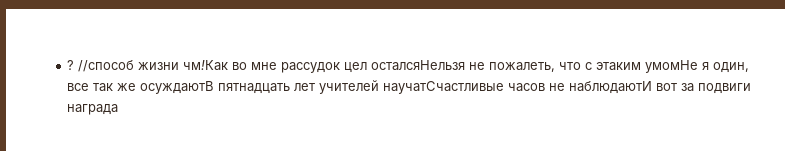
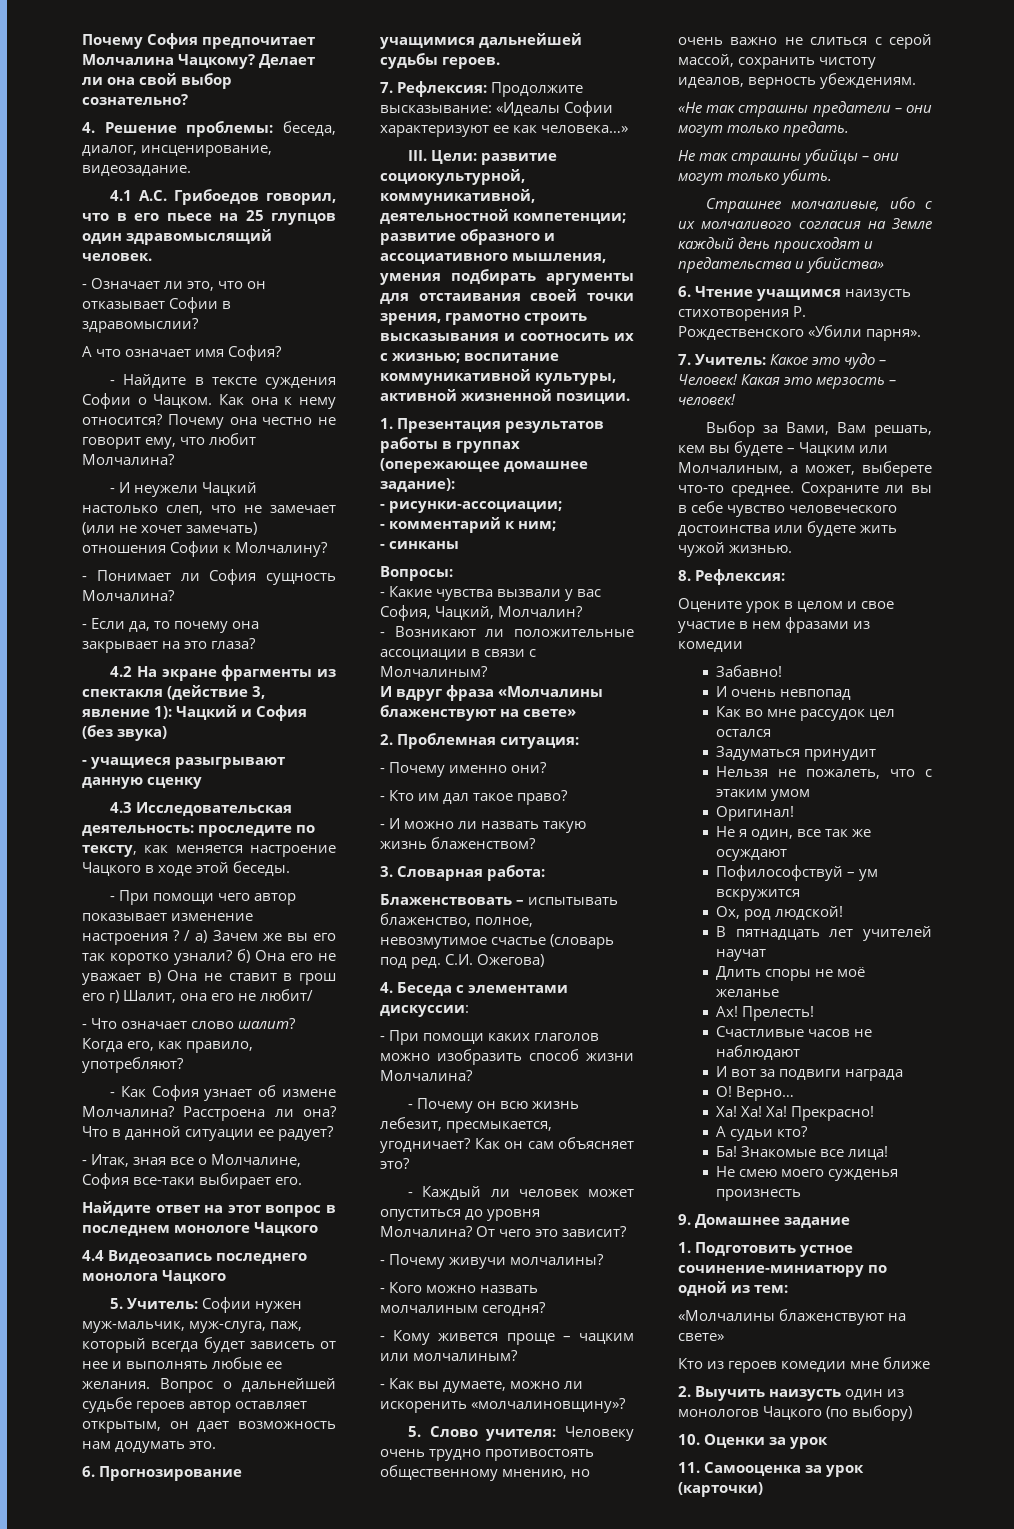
- ? //способ жизни чм!Как во мне рассудок цел осталсяНельзя не пожалеть, что с этаким умомНе я один, все так же осуждаютВ пятнадцать лет учителей научатСчастливые часов не наблюдаютИ вот за подвиги награда
+ Почему София предпочитает Молчалина Чацкому? Делает ли она свой выбор сознательно?
+ 4. Решение проблемы: беседа, диалог, инсценирование, видеозадание.
+ 4.1 А.С. Грибоедов говорил, что в его пьесе на 25 глупцов один здравомыслящий человек.
+ - Означает ли это, что он отказывает Софии в здравомыслии?
+ А что означает имя София?
+ - Найдите в тексте суждения Софии о Чацком. Как она к нему относится? Почему она честно не говорит ему, что любит Молчалина?
+ - И неужели Чацкий настолько слеп, что не замечает (или не хочет замечать) отношения Софии к Молчалину?
+ - Понимает ли София сущность Молчалина?
+ - Если да, то почему она закрывает на это глаза?
+ 4.2 На экране фрагменты из спектакля (действие 3, явление 1): Чацкий и София (без звука)
+ - учащиеся разыгрывают данную сценку
+ 4.3 Исследовательская деятельность: проследите по тексту, как меняется настроение Чацкого в ходе этой беседы.
+ - При помощи чего автор показывает изменение настроения ? / а) Зачем же вы его так коротко узнали? б) Она его не уважает в) Она не ставит в грош его г) Шалит, она его не любит/
+ - Что означает слово шалит? Когда его, как правило, употребляют?
+ - Как София узнает об измене Молчалина? Расстроена ли она? Что в данной ситуации ее радует?
+ - Итак, зная все о Молчалине, София все-таки выбирает его.
+ Найдите ответ на этот вопрос в последнем монологе Чацкого
+ 4.4 Видеозапись последнего монолога Чацкого
+ 5. Учитель: Софии нужен муж-мальчик, муж-слуга, паж, который всегда будет зависеть от нее и выполнять любые ее желания. Вопрос о дальнейшей судьбе героев автор оставляет открытым, он дает возможность нам додумать это.
+ 6. Прогнозирование учащимися дальнейшей судьбы героев.
+ 7. Рефлексия: Продолжите высказывание: «Идеалы Софии характеризуют ее как человека…»
+ III. Цели: развитие социокультурной, коммуникативной, деятельностной компетенции; развитие образного и ассоциативного мышления, умения подбирать аргументы для отстаивания своей точки зрения, грамотно строить высказывания и соотносить их с жизнью; воспитание коммуникативной культуры, активной жизненной позиции.
+ 1. Презентация результатов работы в группах (опережающее домашнее задание):
+ - рисунки-ассоциации;
+ - комментарий к ним;
+ - синканы
+ Вопросы:
+ - Какие чувства вызвали у вас София, Чацкий, Молчалин?
+ - Возникают ли положительные ассоциации в связи с Молчалиным?
+ И вдруг фраза «Молчалины блаженствуют на свете»
+ 2. Проблемная ситуация:
+ - Почему именно они?
+ - Кто им дал такое право?
+ - И можно ли назвать такую жизнь блаженством?
+ 3. Словарная работа:
+ Блаженствовать – испытывать блаженство, полное, невозмутимое счастье (словарь под ред. С.И. Ожегова)
+ 4. Беседа с элементами дискуссии:
+ - При помощи каких глаголов можно изобразить способ жизни Молчалина?
+ - Почему он всю жизнь лебезит, пресмыкается, угодничает? Как он сам объясняет это?
+ - Каждый ли человек может опуститься до уровня Молчалина? От чего это зависит?
+ - Почему живучи молчалины?
+ - Кого можно назвать молчалиным сегодня?
+ - Кому живется проще – чацким или молчалиным?
+ - Как вы думаете, можно ли искоренить «молчалиновщину»?
+ 5. Слово учителя: Человеку очень трудно противостоять общественному мнению, но очень важно не слиться с серой массой, сохранить чистоту идеалов, верность убеждениям.
+ «Не так страшны предатели – они могут только предать.
+ Не так страшны убийцы – они могут только убить.
+ Страшнее молчаливые, ибо с их молчаливого согласия на Земле каждый день происходят и предательства и убийства»
+ 6. Чтение учащимся наизусть стихотворения Р. Рождественского «Убили парня».
+ 7. Учитель: Какое это чудо – Человек! Какая это мерзость – человек!
+ Выбор за Вами, Вам решать, кем вы будете – Чацким или Молчалиным, а может, выберете что-то среднее. Сохраните ли вы в себе чувство человеческого достоинства или будете жить чужой жизнью.
+ 8. Рефлексия:
+ Оцените урок в целом и свое участие в нем фразами из комедии
+ Забавно!
+ И очень невпопад
+ Как во мне рассудок цел остался
+ Задуматься принудит
+ Нельзя не пожалеть, что с этаким умом
+ Оригинал!
+ Не я один, все так же осуждают
+ Пофилософствуй – ум вскружится
+ Ох, род людской!
+ В пятнадцать лет учителей научат
+ Длить споры не моё желанье
+ Ах! Прелесть!
+ Счастливые часов не наблюдают
+ И вот за подвиги награда
+ О! Верно…
+ Ха! Ха! Ха! Прекрасно!
+ А судьи кто?
+ Ба! Знакомые все лица!
+ Не смею моего сужденья произнесть
+ 9. Домашнее задание
+ 1. Подготовить устное сочинение-миниатюру по одной из тем:
+ «Молчалины блаженствуют на свете»
+ Кто из героев комедии мне ближе
+ 2. Выучить наизусть один из монологов Чацкого (по выбору)
+ 10. Оценки за урок
+ 11. Самооценка за урок (карточки)

